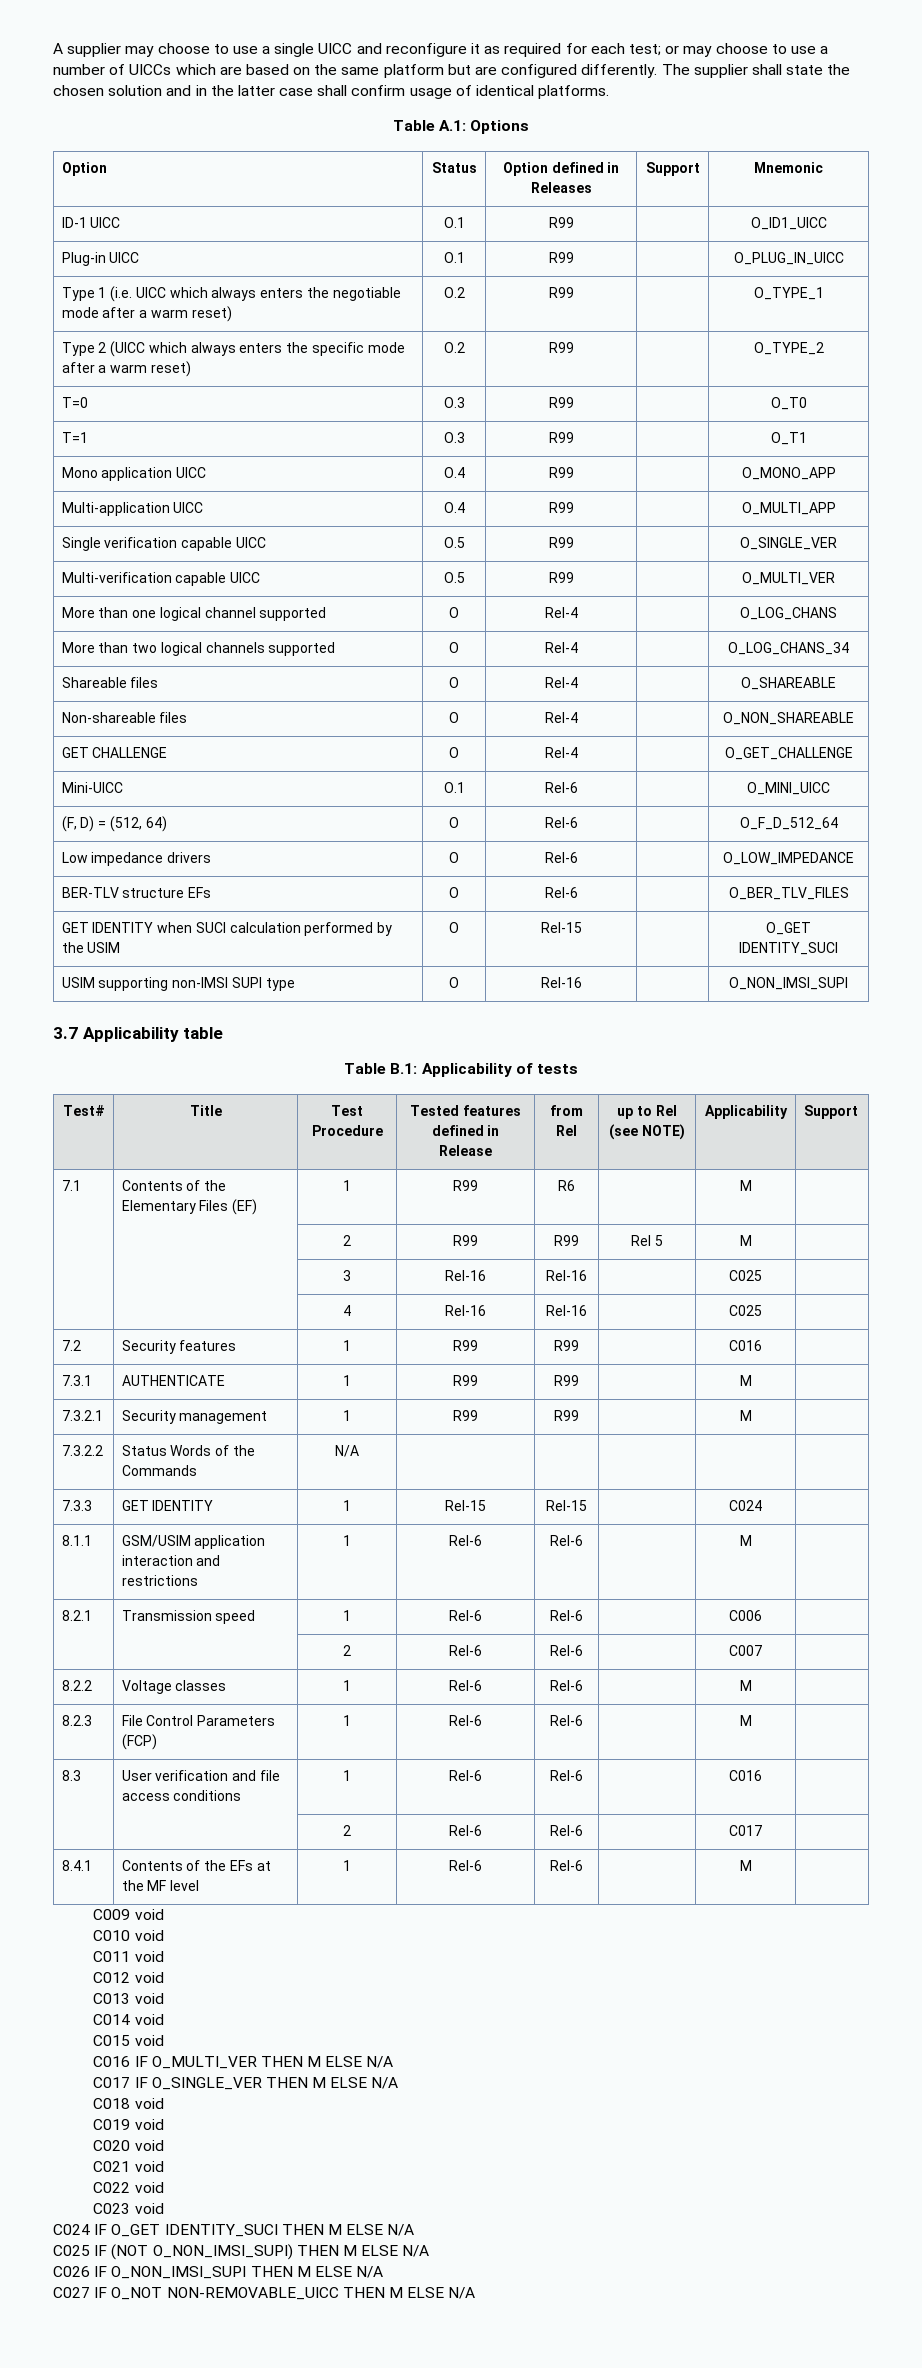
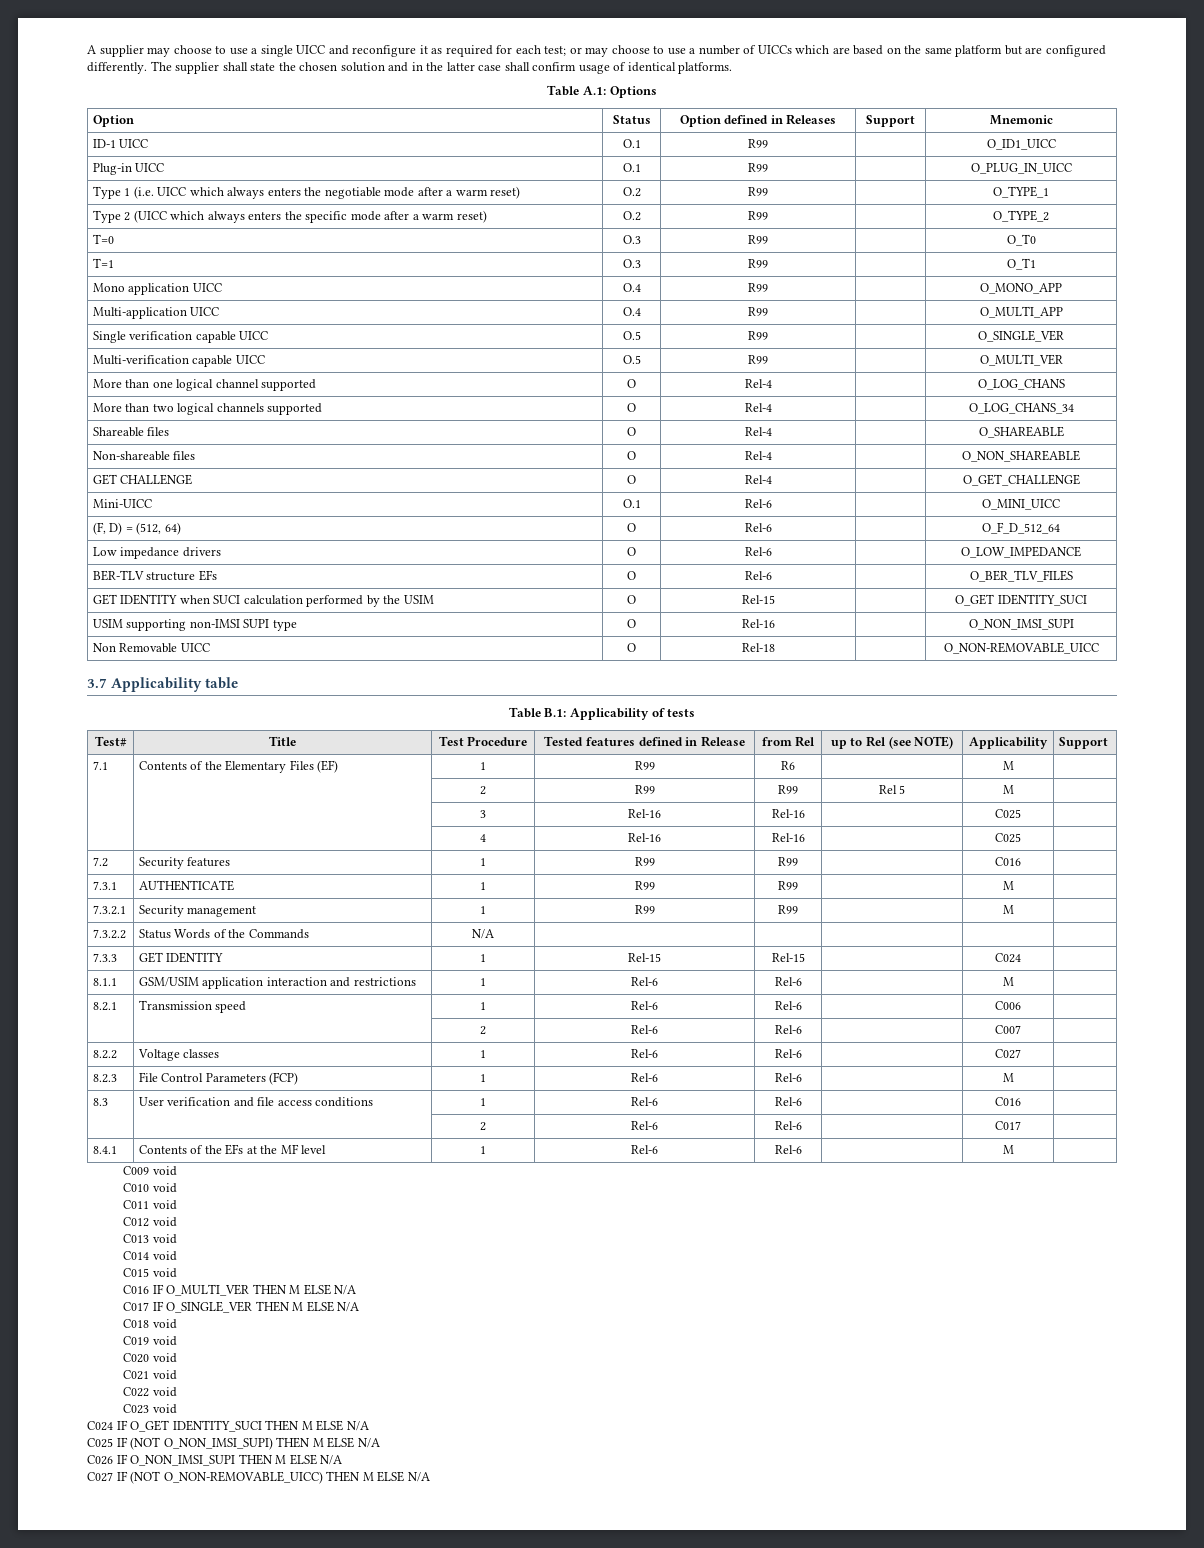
+ Non Removable UICC | O | Rel-18 | | O_NON-REMOVABLE_UICC
- 8.2.2 | Voltage classes | 1 | Rel-6 | Rel-6 | | M |
+ 8.2.2 | Voltage classes | 1 | Rel-6 | Rel-6 | | C027 |
- C027 IF O_NOT NON-REMOVABLE_UICC THEN M ELSE N/A
+ C027 IF (NOT O_NON-REMOVABLE_UICC) THEN M ELSE N/A

